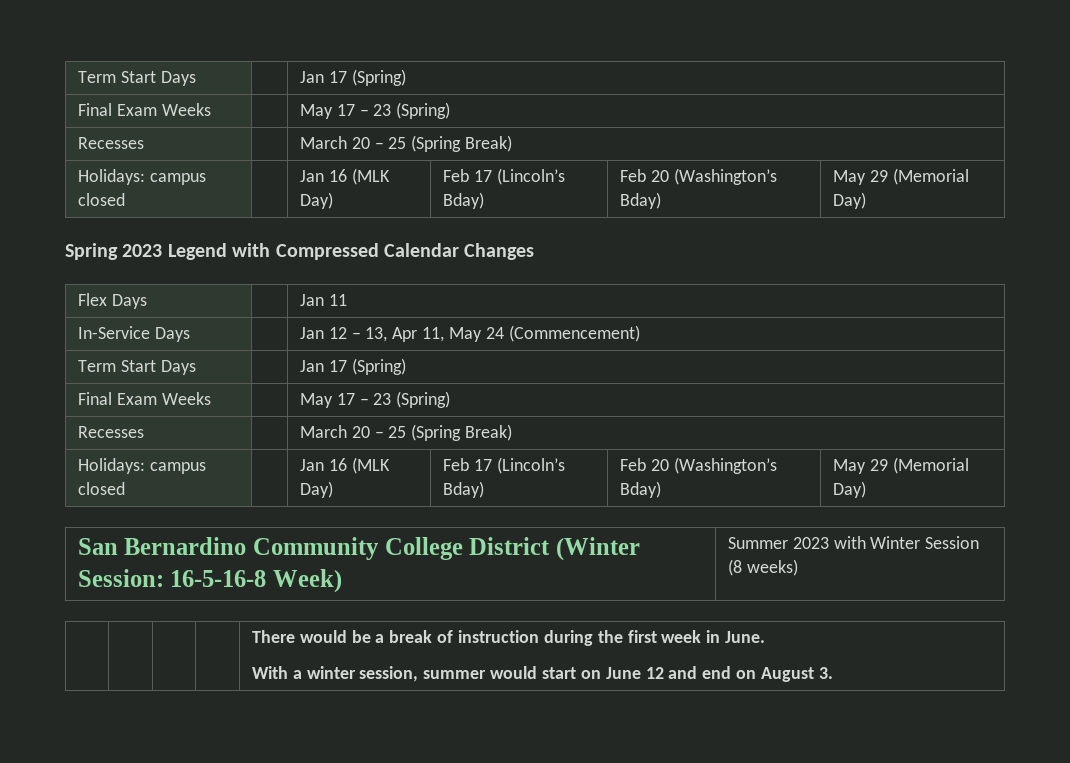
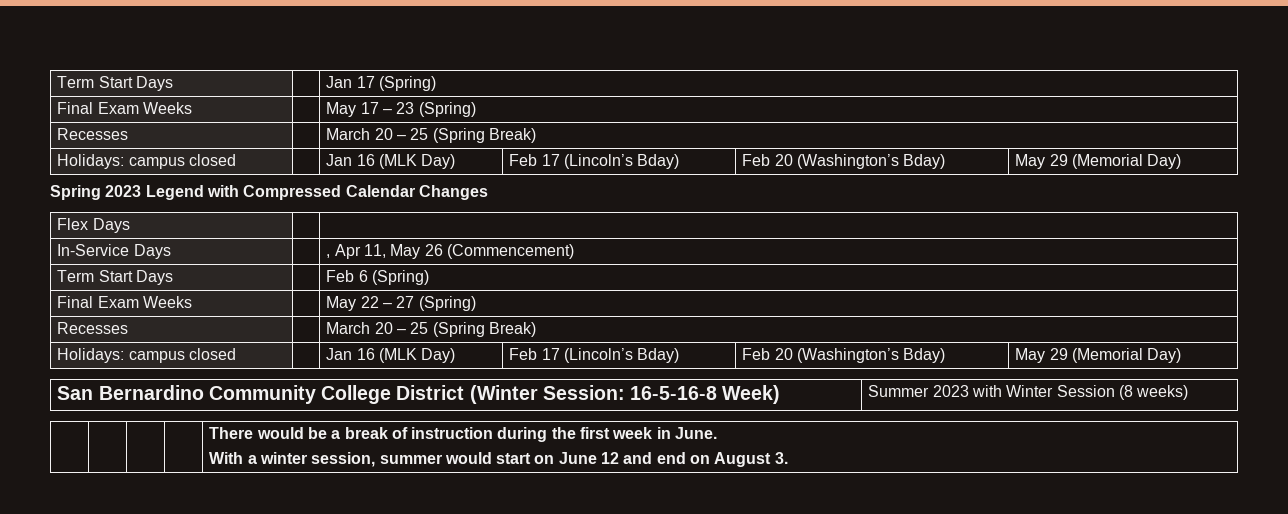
- Flex Days | | Jan 11
+ Flex Days | |
- In-Service Days | | Jan 12 – 13, Apr 11, May 24 (Commencement)
- Term Start Days | | Jan 17 (Spring)
- Final Exam Weeks | | May 17 – 23 (Spring)
+ In-Service Days | | , Apr 11, May 26 (Commencement)
+ Term Start Days | | Feb 6 (Spring)
+ Final Exam Weeks | | May 22 – 27 (Spring)

